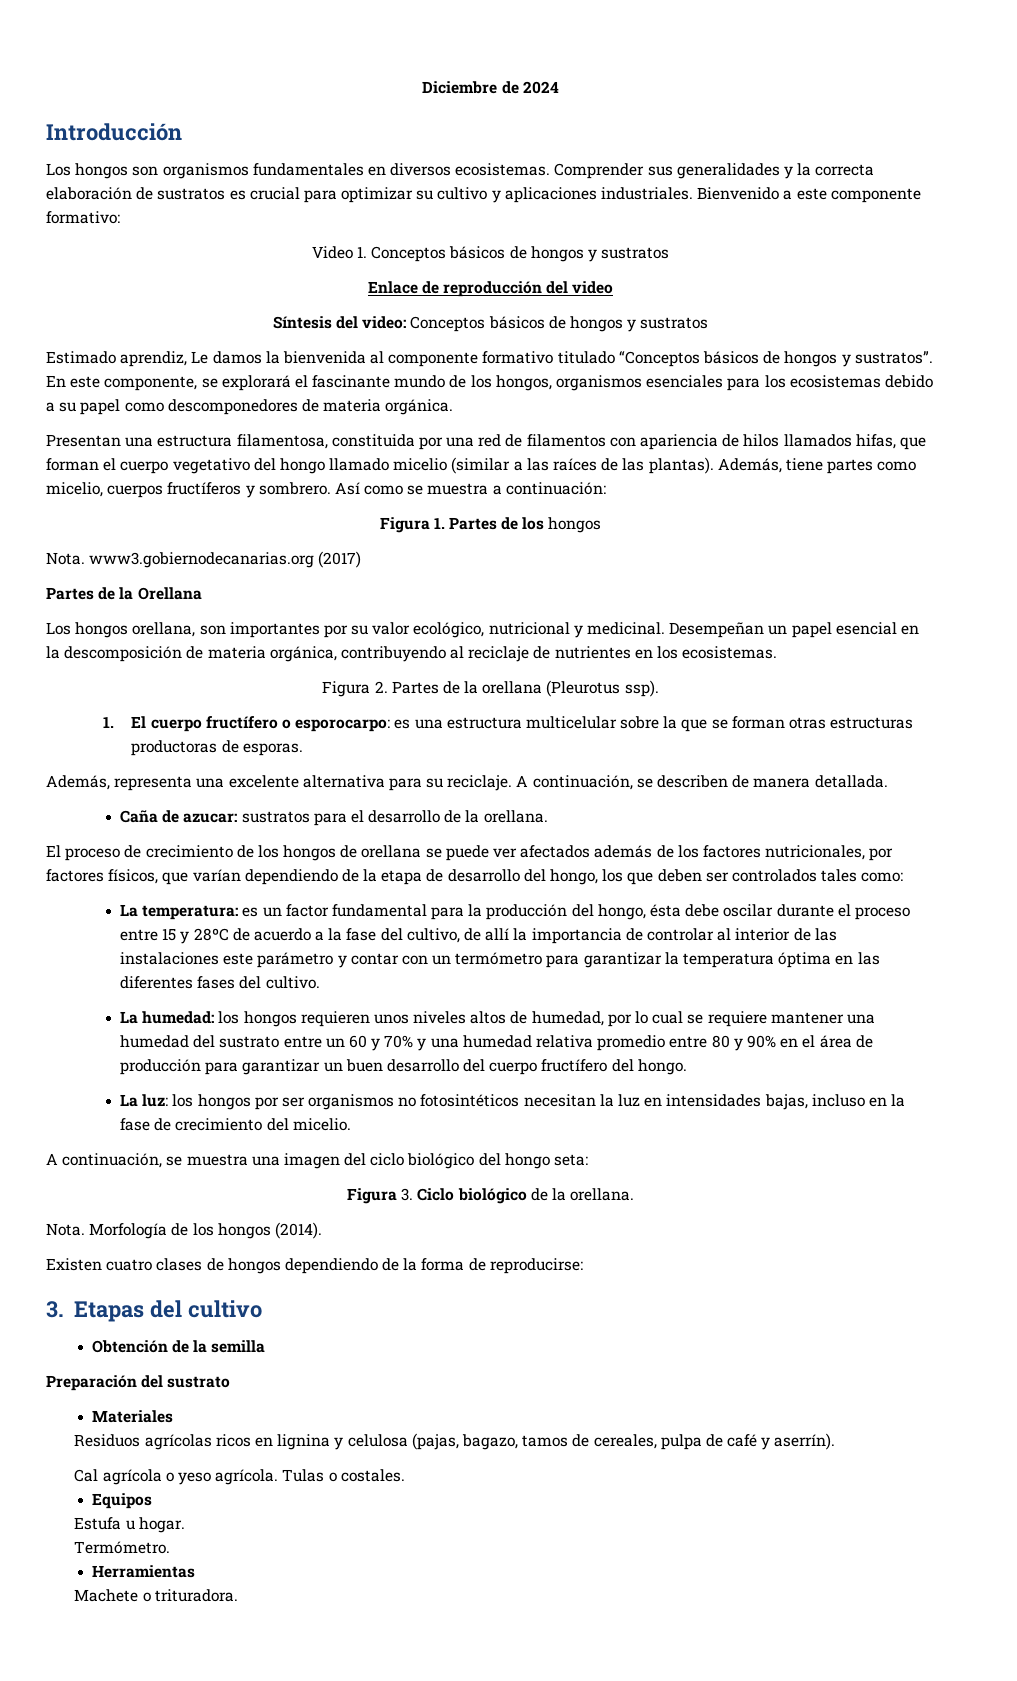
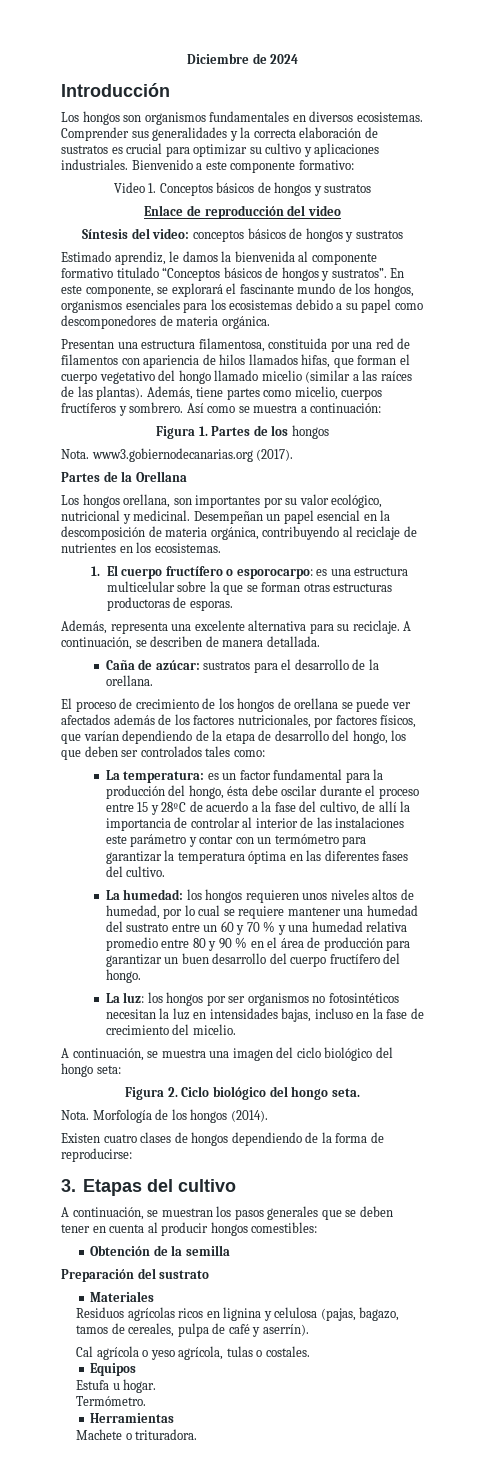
- Síntesis del video: Conceptos básicos de hongos y sustratos
+ Síntesis del video: conceptos básicos de hongos y sustratos
- Estimado aprendiz, Le damos la bienvenida al componente formativo titulado “Conceptos básicos de hongos y sustratos”.
+ Estimado aprendiz, le damos la bienvenida al componente formativo titulado “Conceptos básicos de hongos y sustratos”.
- Nota. www3.gobiernodecanarias.org (2017)
+ Nota. www3.gobiernodecanarias.org (2017).
- Figura 2. Partes de la orellana (Pleurotus ssp).
- Caña de azucar: sustratos para el desarrollo de la orellana.
+ Caña de azúcar: sustratos para el desarrollo de la orellana.
- La humedad: los hongos requieren unos niveles altos de humedad, por lo cual se requiere mantener una humedad del sustrato entre un 60 y 70% y una humedad relativa promedio entre 80 y 90% en el área de producción para garantizar un buen desarrollo del cuerpo fructífero del hongo.
+ La humedad: los hongos requieren unos niveles altos de humedad, por lo cual se requiere mantener una humedad del sustrato entre un 60 y 70 % y una humedad relativa promedio entre 80 y 90 % en el área de producción para garantizar un buen desarrollo del cuerpo fructífero del hongo.
- Figura 3. Ciclo biológico de la orellana.
+ Figura 2. Ciclo biológico del hongo seta.
+ A continuación, se muestran los pasos generales que se deben tener en cuenta al producir hongos comestibles:
- Cal agrícola o yeso agrícola. Tulas o costales.
+ Cal agrícola o yeso agrícola, tulas o costales.

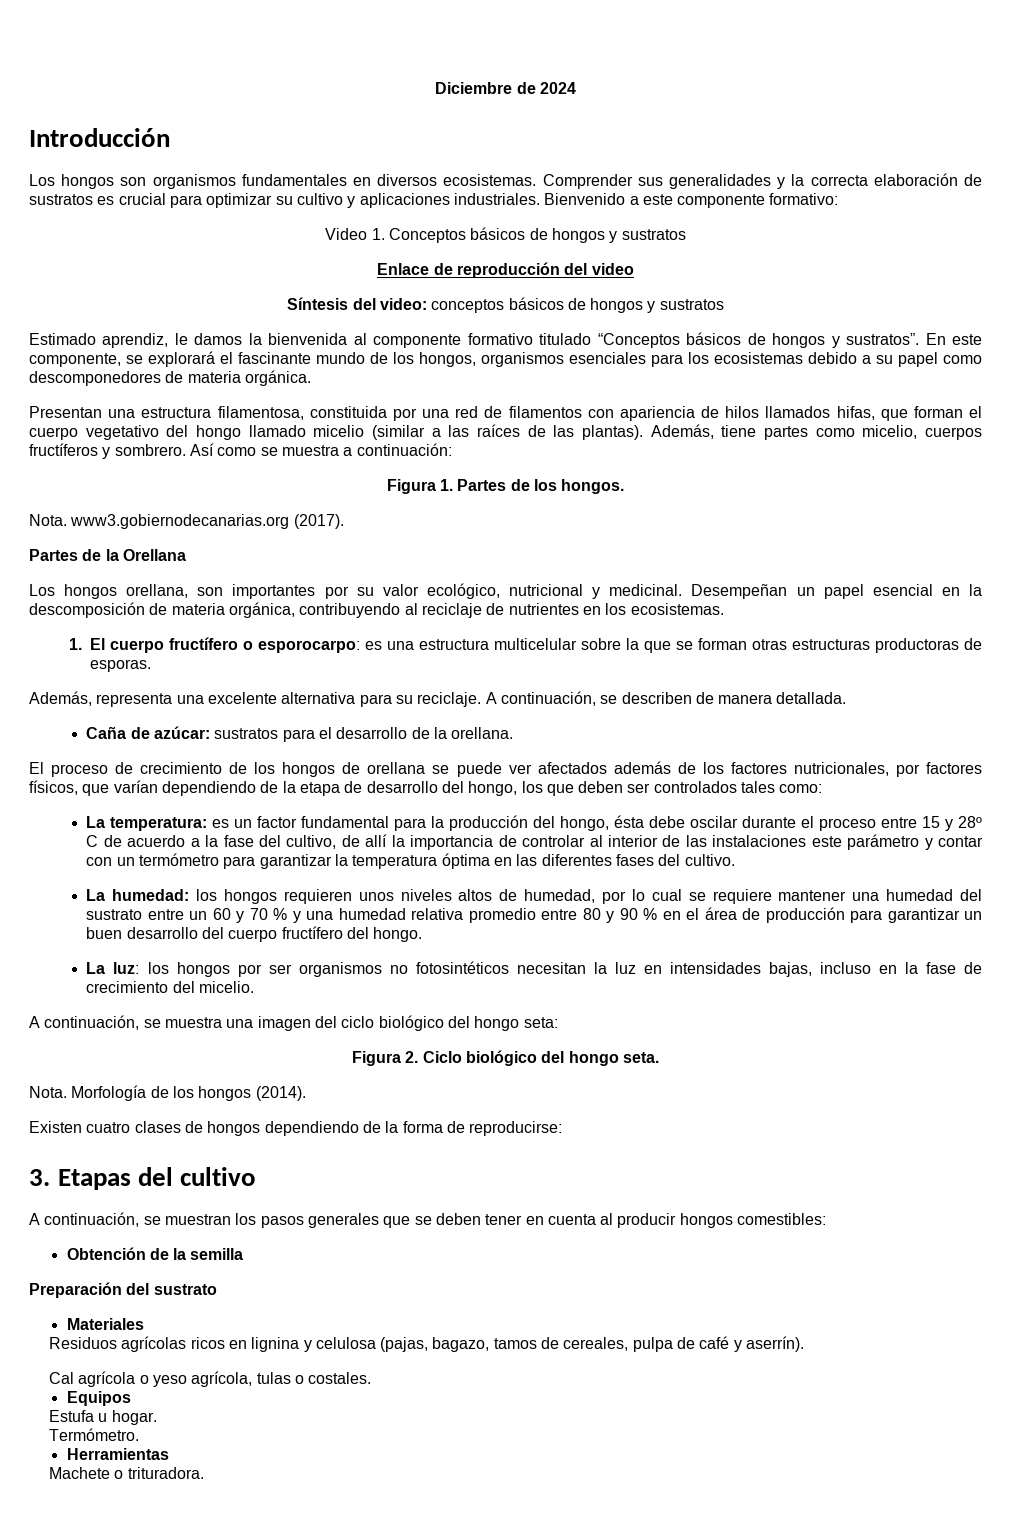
- Figura 1. Partes de los hongos
+ Figura 1. Partes de los hongos.
- La temperatura: es un factor fundamental para la producción del hongo, ésta debe oscilar durante el proceso entre 15 y 28ºC de acuerdo a la fase del cultivo, de allí la importancia de controlar al interior de las instalaciones este parámetro y contar con un termómetro para garantizar la temperatura óptima en las diferentes fases del cultivo.
+ La temperatura: es un factor fundamental para la producción del hongo, ésta debe oscilar durante el proceso entre 15 y 28º C de acuerdo a la fase del cultivo, de allí la importancia de controlar al interior de las instalaciones este parámetro y contar con un termómetro para garantizar la temperatura óptima en las diferentes fases del cultivo.

